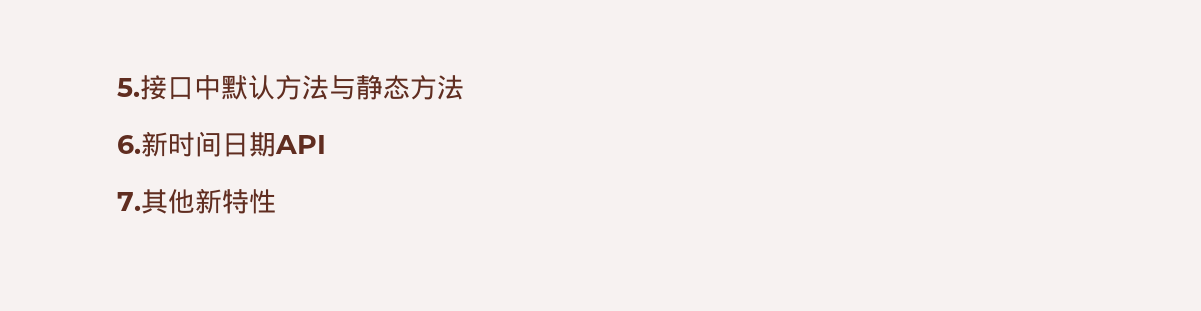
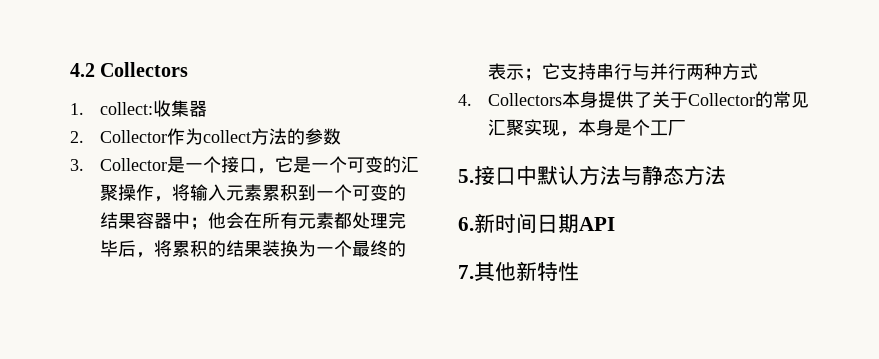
+ 4.2 Collectors
+ 1. collect:收集器
+ 2. Collector作为collect方法的参数
+ 3. Collector是一个接口，它是一个可变的汇聚操作，将输入元素累积到一个可变的结果容器中；他会在所有元素都处理完毕后，将累积的结果装换为一个最终的表示；它支持串行与并行两种方式
+ 4. Collectors本身提供了关于Collector的常见汇聚实现，本身是个工厂

